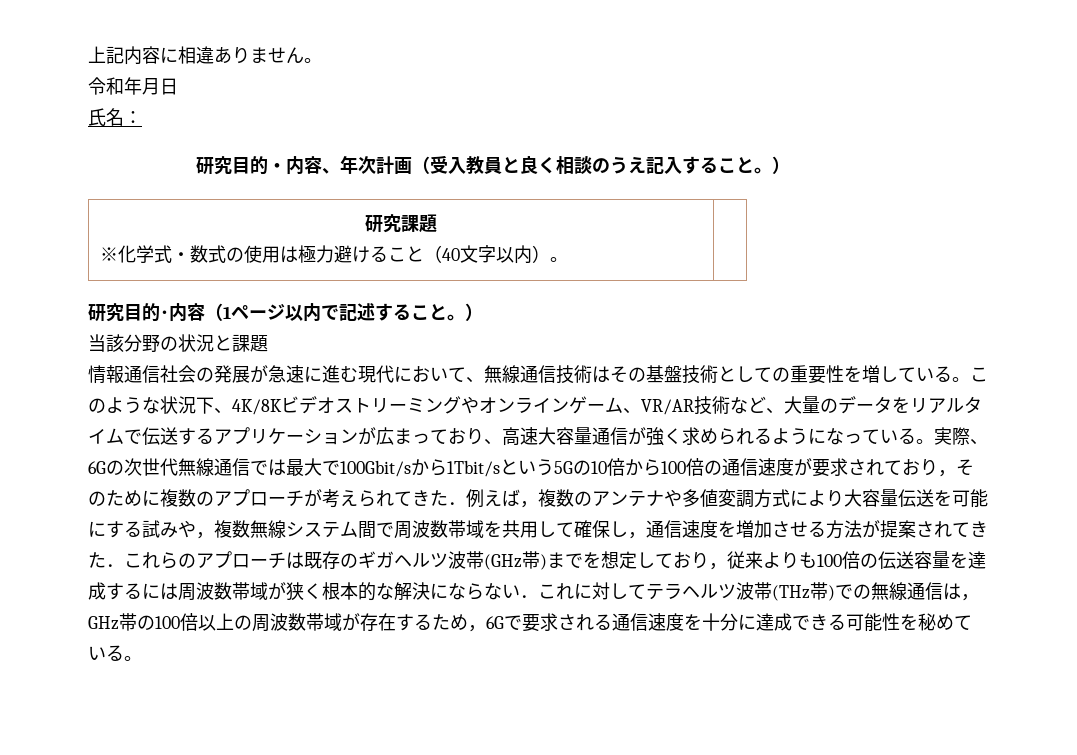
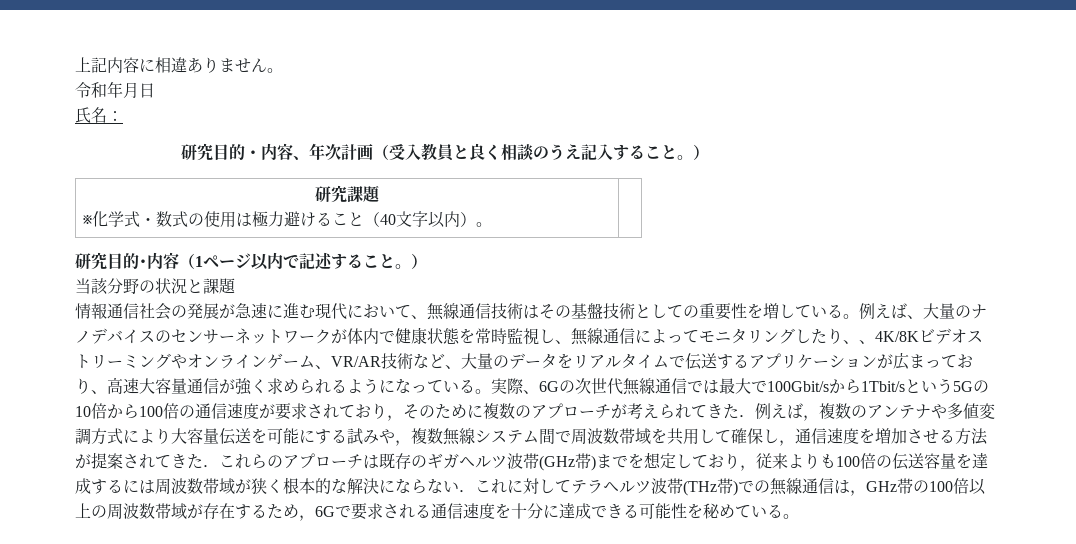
- このような状況下、4K/8Kビデオストリーミングやオンラインゲーム、VR/AR技術など、大量のデータをリアルタイムで伝送するアプリケーションが広まっており、高速大容量通信が強く求められるようになっている。
+ 例えば、大量のナノデバイスのセンサーネットワークが体内で健康状態を常時監視し、無線通信によってモニタリングしたり、、4K/8Kビデオストリーミングやオンラインゲーム、VR/AR技術など、大量のデータをリアルタイムで伝送するアプリケーションが広まっており、高速大容量通信が強く求められるようになっている。

